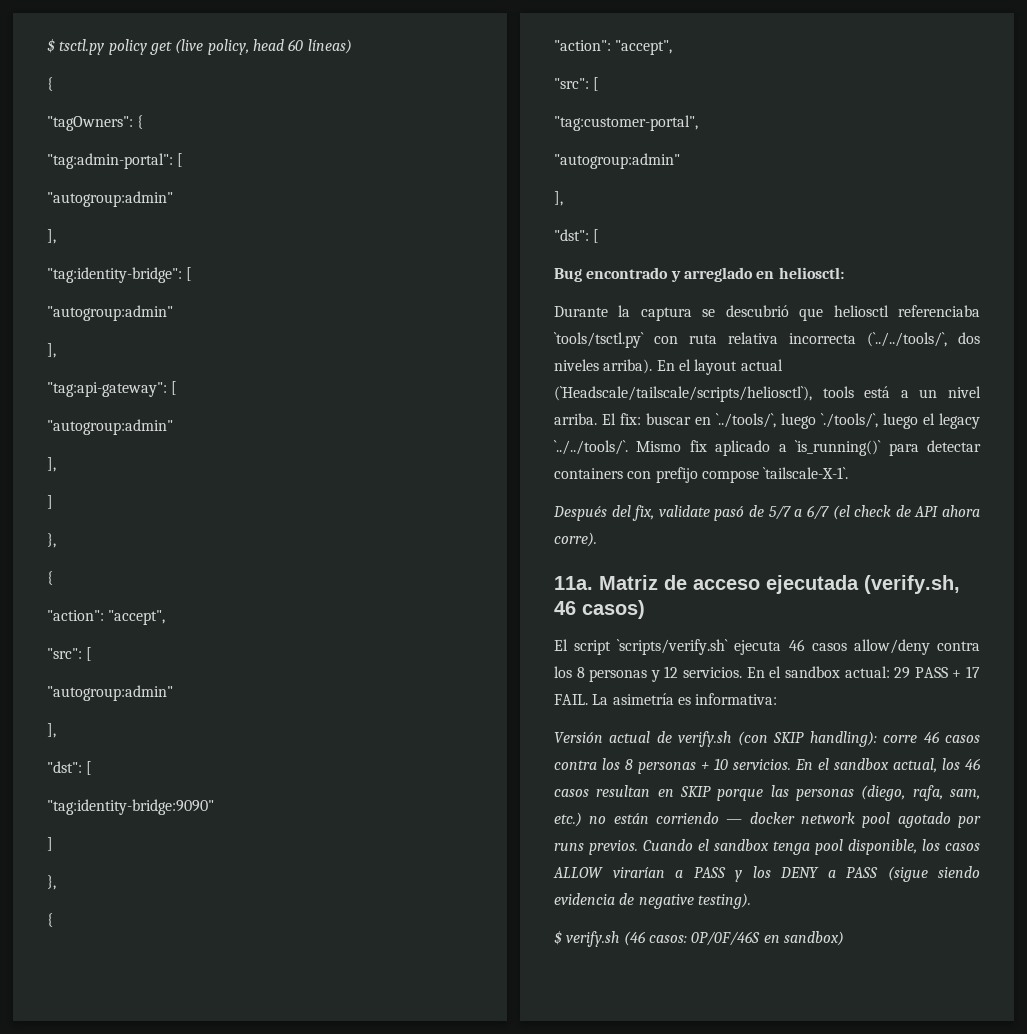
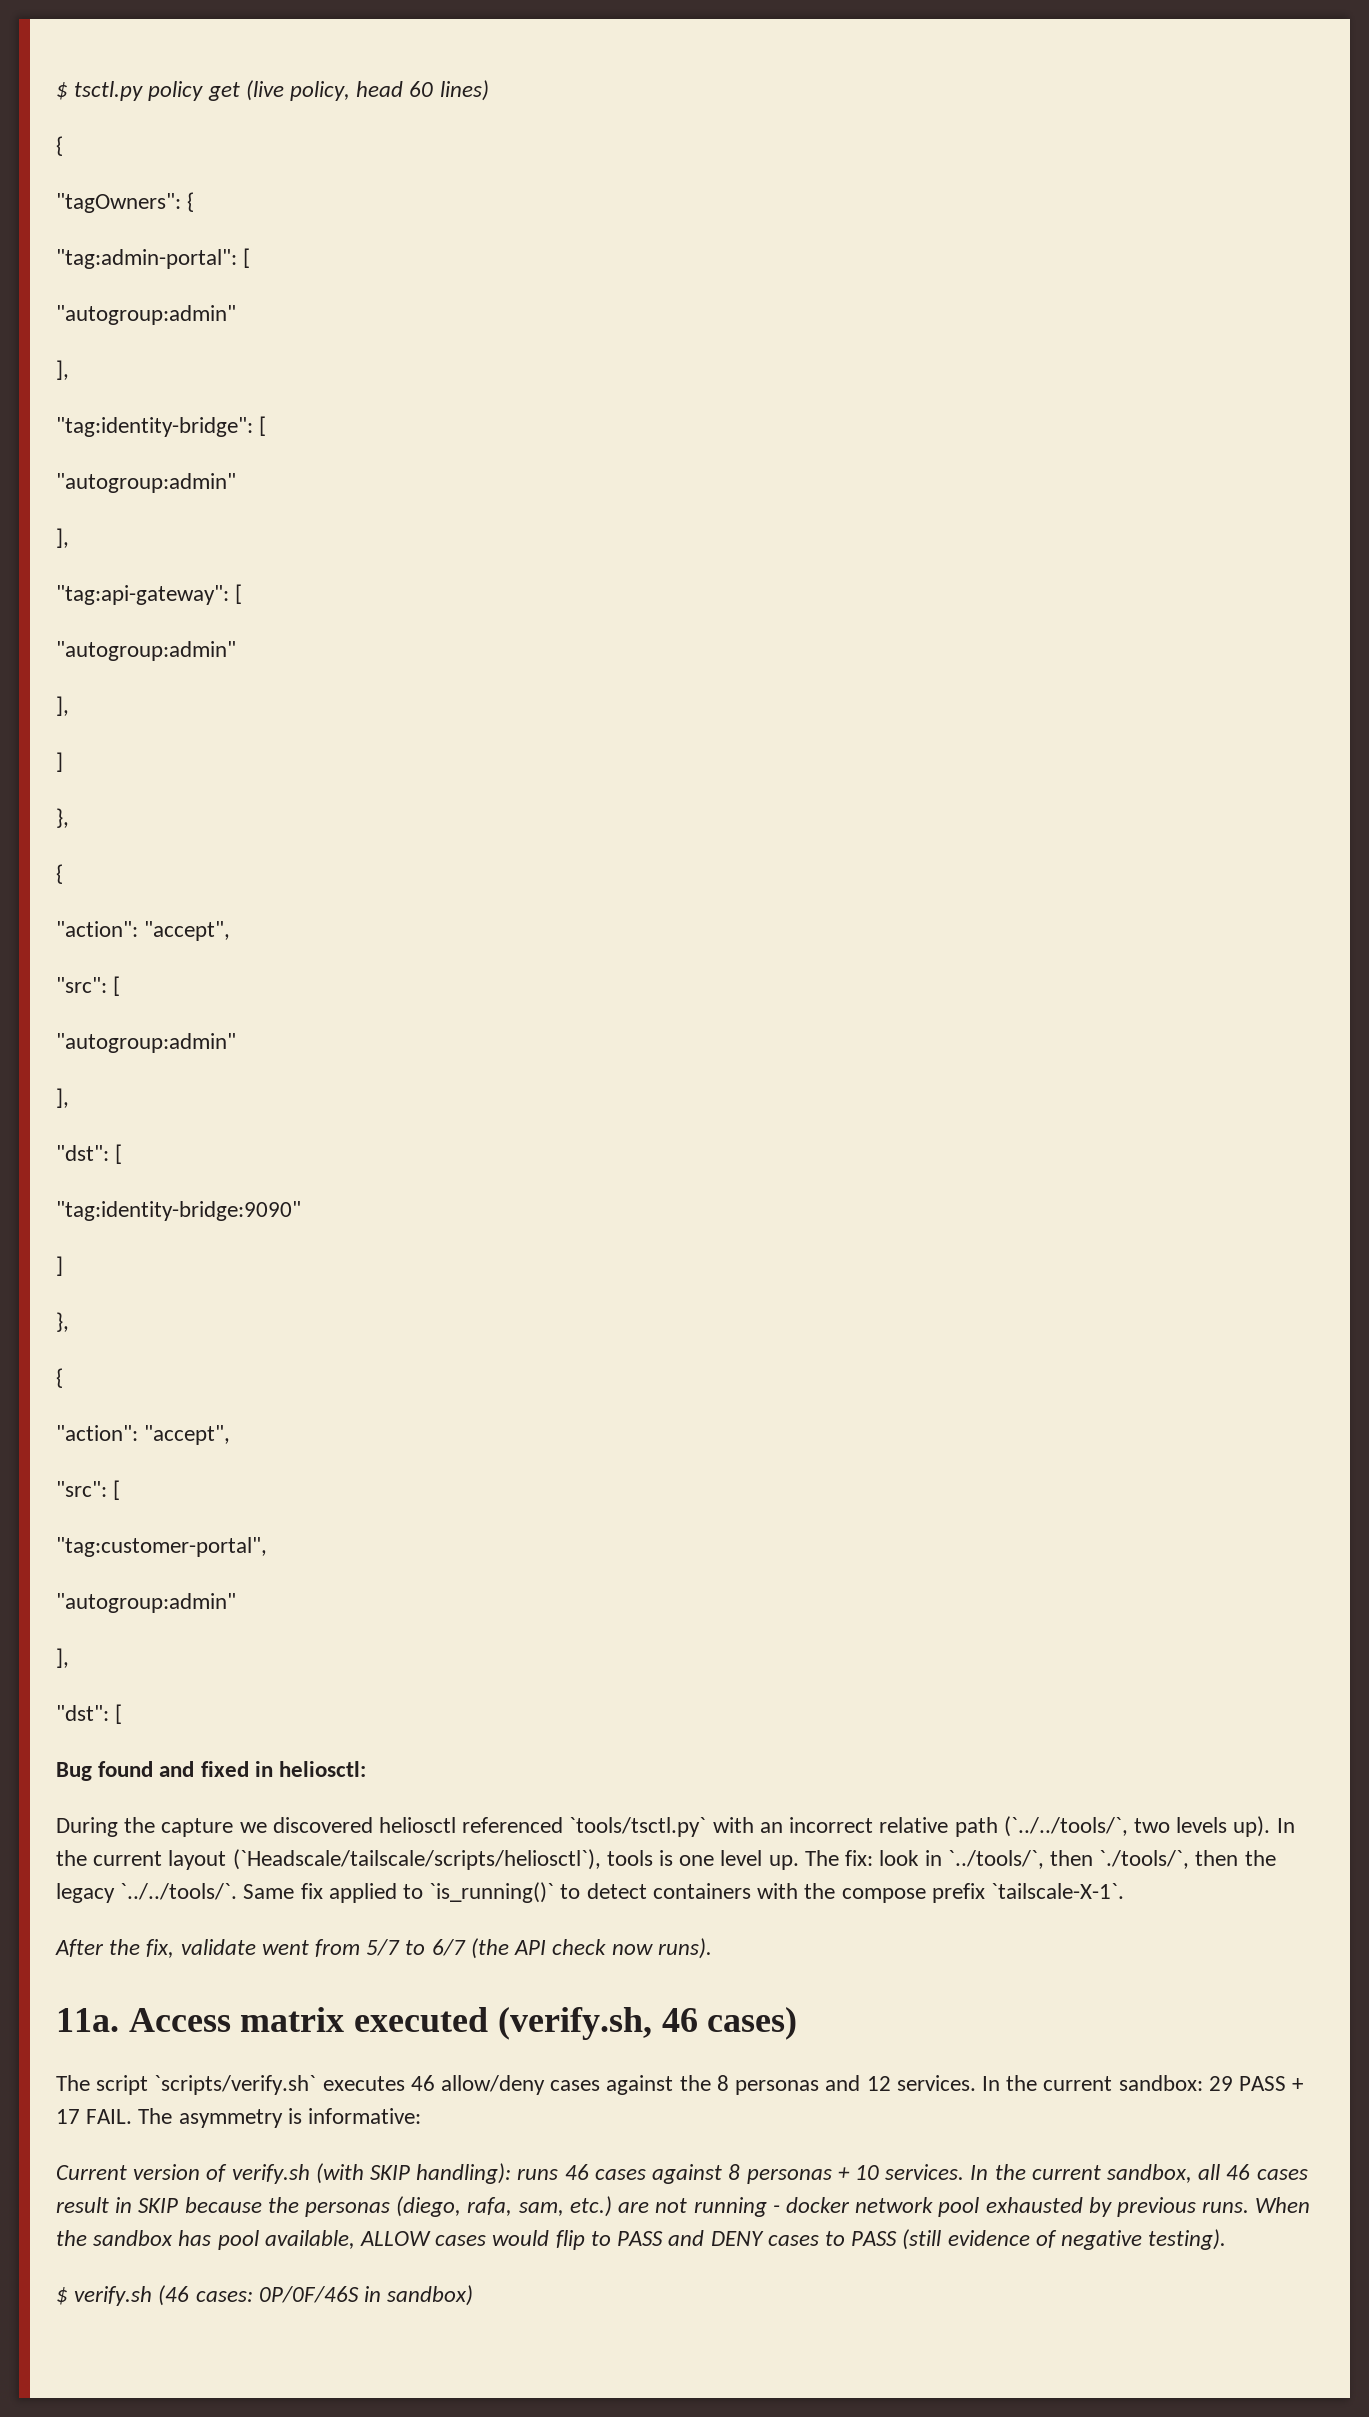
- $ tsctl.py policy get (live policy, head 60 líneas)
+ $ tsctl.py policy get (live policy, head 60 lines)
- Bug encontrado y arreglado en heliosctl:
- Durante la captura se descubrió que heliosctl referenciaba `tools/tsctl.py` con ruta relativa incorrecta (`../../tools/`, dos niveles arriba). En el layout actual (`Headscale/tailscale/scripts/heliosctl`), tools está a un nivel arriba. El fix: buscar en `../tools/`, luego `./tools/`, luego el legacy `../../tools/`. Mismo fix aplicado a `is_running()` para detectar containers con prefijo compose `tailscale-X-1`.
- Después del fix, validate pasó de 5/7 a 6/7 (el check de API ahora corre).
- 11a. Matriz de acceso ejecutada (verify.sh, 46 casos)
- El script `scripts/verify.sh` ejecuta 46 casos allow/deny contra los 8 personas y 12 servicios. En el sandbox actual: 29 PASS + 17 FAIL.
+ Bug found and fixed in heliosctl:
+ During the capture we discovered heliosctl referenced `tools/tsctl.py` with an incorrect relative path (`../../tools/`, two levels up). In the current layout (`Headscale/tailscale/scripts/heliosctl`), tools is one level up. The fix: look in `../tools/`, then `./tools/`, then the legacy `../../tools/`. Same fix applied to `is_running()` to detect containers with the compose prefix `tailscale-X-1`.
+ After the fix, validate went from 5/7 to 6/7 (the API check now runs).
+ 11a. Access matrix executed (verify.sh, 46 cases)
+ The script `scripts/verify.sh` executes 46 allow/deny cases against the 8 personas and 12 services. In the current sandbox: 29 PASS + 17 FAIL.
- La asimetría es informativa:
- Versión actual de verify.sh (con SKIP handling): corre 46 casos contra los 8 personas + 10 servicios. En el sandbox actual, los 46 casos resultan en SKIP porque las personas (diego, rafa, sam, etc.) no están corriendo — docker network pool agotado por runs previos. Cuando el sandbox tenga pool disponible, los casos ALLOW virarían a PASS y los DENY a PASS (sigue siendo evidencia de negative testing).
+ The asymmetry is informative:
+ Current version of verify.sh (with SKIP handling): runs 46 cases against 8 personas + 10 services. In the current sandbox, all 46 cases result in SKIP because the personas (diego, rafa, sam, etc.) are not running - docker network pool exhausted by previous runs. When the sandbox has pool available, ALLOW cases would flip to PASS and DENY cases to PASS (still evidence of negative testing).
- $ verify.sh (46 casos: 0P/0F/46S en sandbox)
+ $ verify.sh (46 cases: 0P/0F/46S in sandbox)

